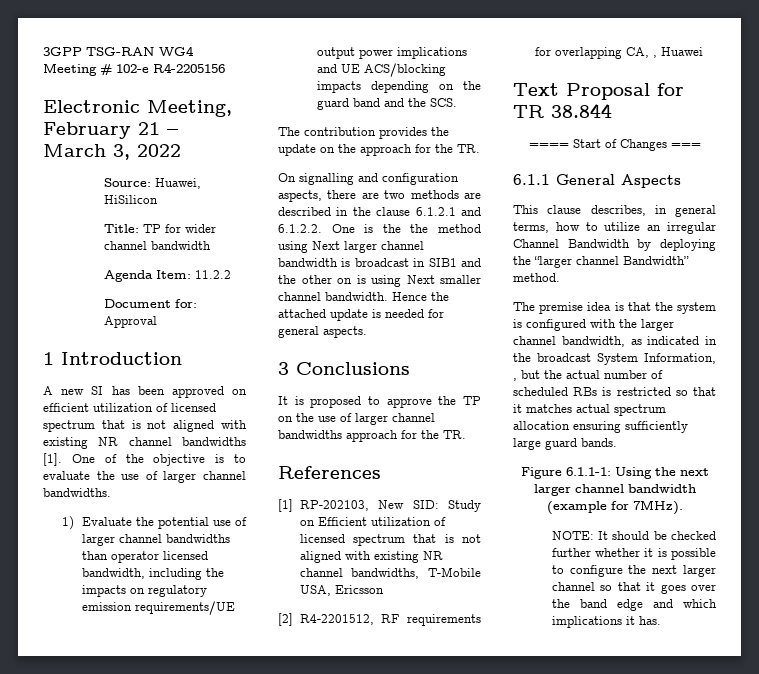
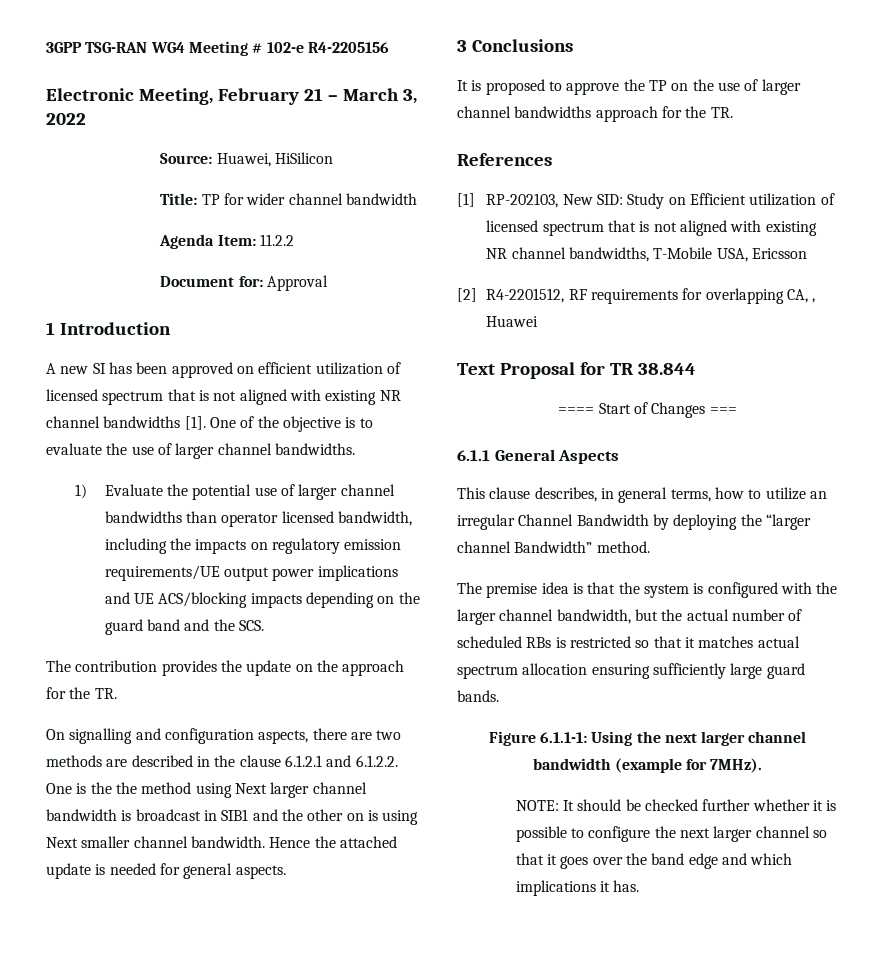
- The premise idea is that the system is configured with the larger channel bandwidth, as indicated in the broadcast System Information, , but the actual number of scheduled RBs is restricted so that it matches actual spectrum allocation ensuring sufficiently large guard bands.
+ The premise idea is that the system is configured with the larger channel bandwidth, but the actual number of scheduled RBs is restricted so that it matches actual spectrum allocation ensuring sufficiently large guard bands.

